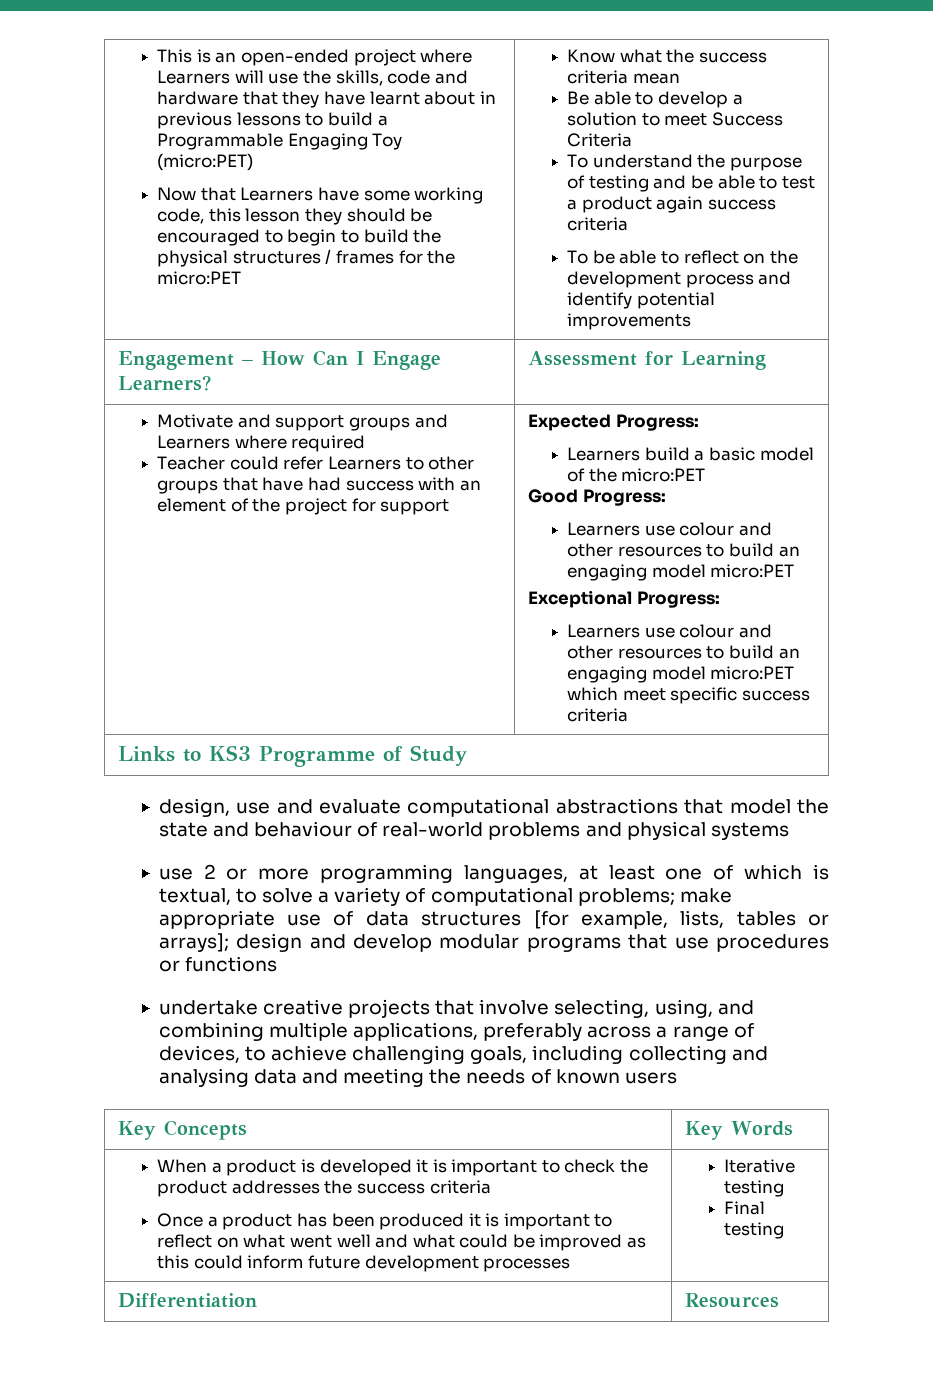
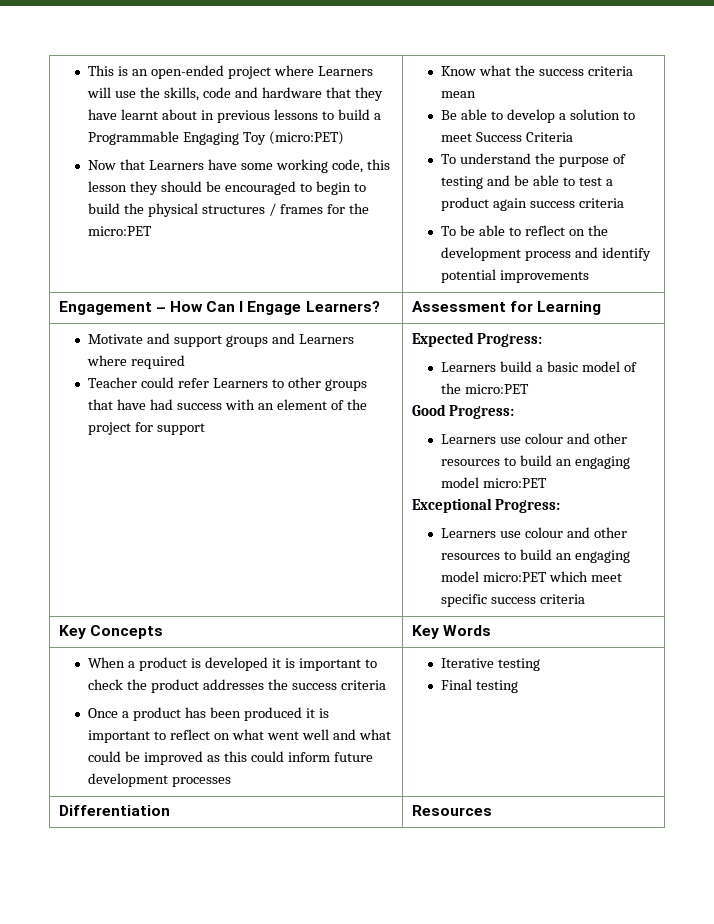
- Links to KS3 Programme of Study
- design, use and evaluate computational abstractions that model the state and behaviour of real-world problems and physical systems
- use 2 or more programming languages, at least one of which is textual, to solve a variety of computational problems; make appropriate use of data structures [for example, lists, tables or arrays]; design and develop modular programs that use procedures or functions
- undertake creative projects that involve selecting, using, and combining multiple applications, preferably across a range of devices, to achieve challenging goals, including collecting and analysing data and meeting the needs of known users

